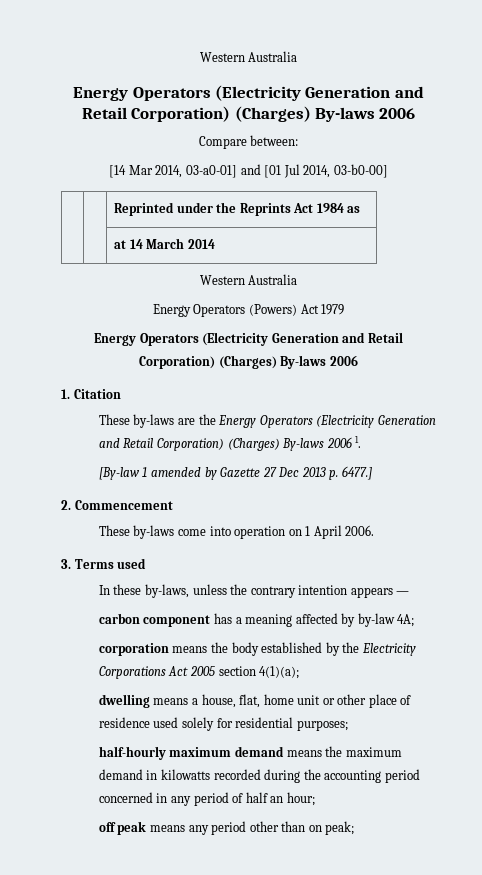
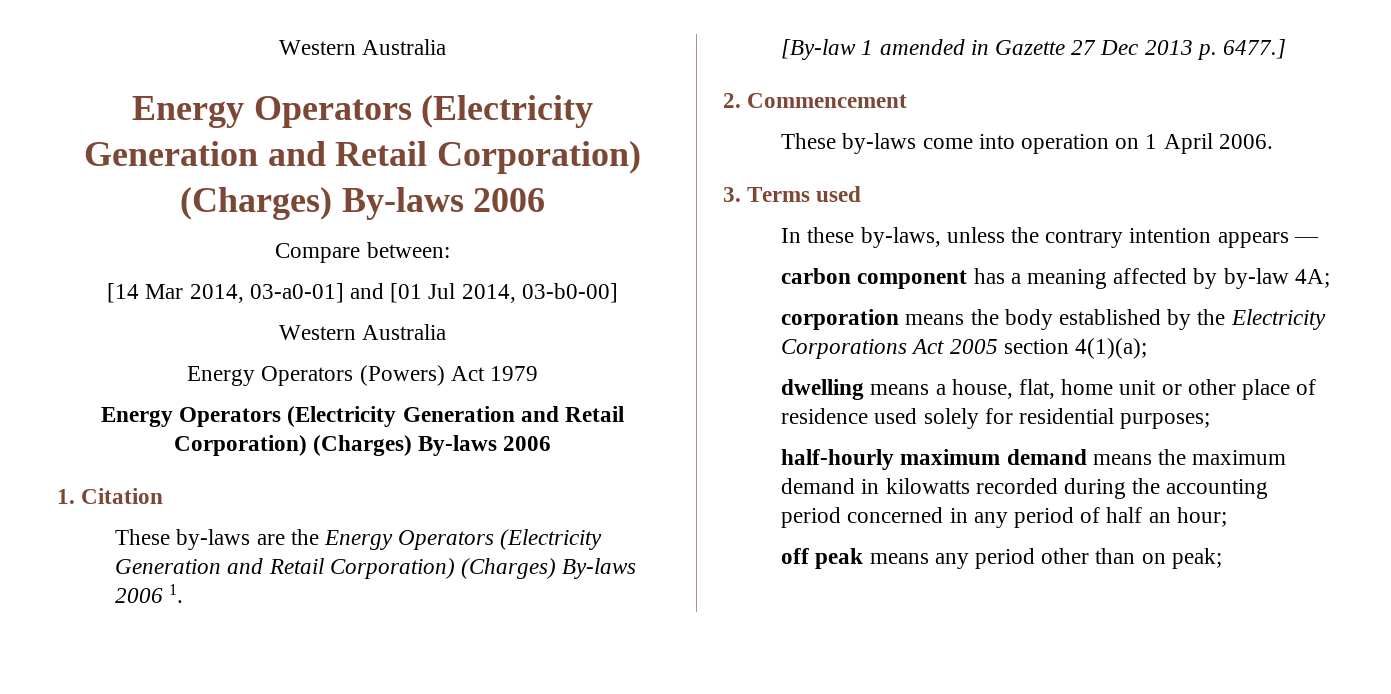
- | | Reprinted under the Reprints Act 1984 as
- | | at 14 March 2014
- [By-law 1 amended by Gazette 27 Dec 2013 p. 6477.]
+ [By-law 1 amended in Gazette 27 Dec 2013 p. 6477.]

